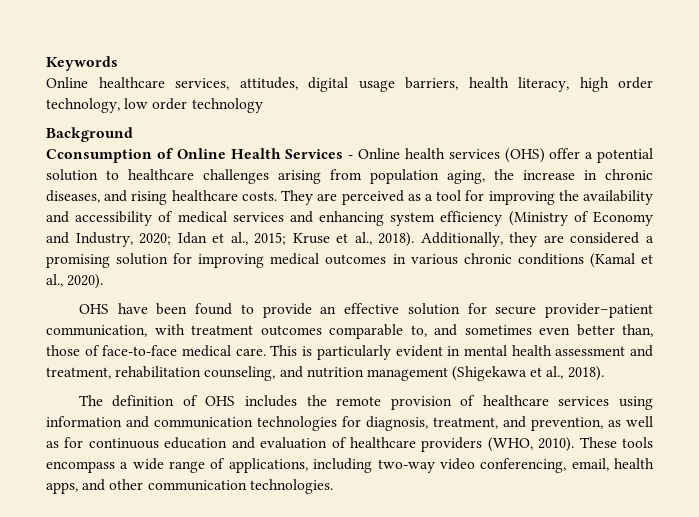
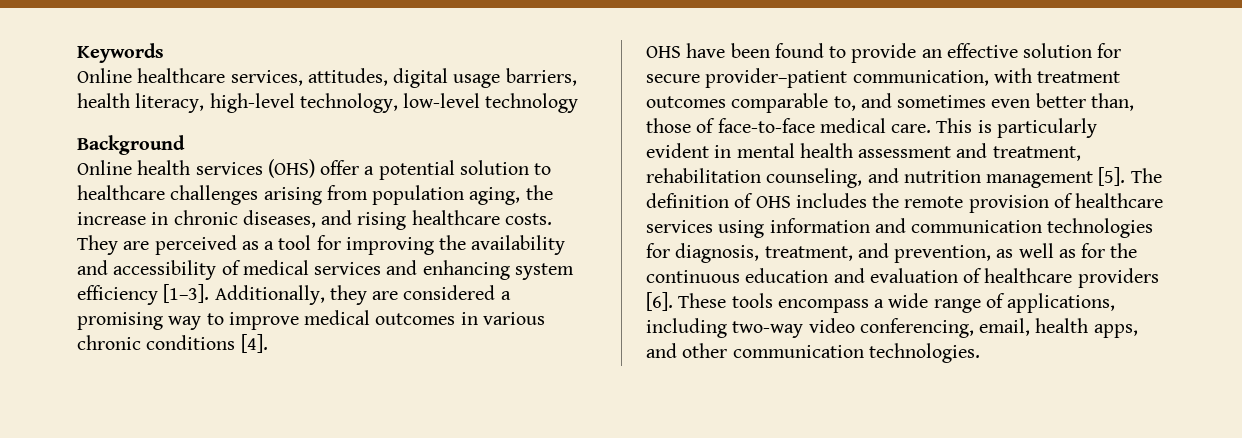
- Online healthcare services, attitudes, digital usage barriers, health literacy, high order technology, low order technology
+ Online healthcare services, attitudes, digital usage barriers, health literacy, high-level technology, low-level technology
  Background
- Cconsumption of Online Health Services - Online health services (OHS) offer a potential solution to healthcare challenges arising from population aging, the increase in chronic diseases, and rising healthcare costs.
+ Online health services (OHS) offer a potential solution to healthcare challenges arising from population aging, the increase in chronic diseases, and rising healthcare costs.
- They are perceived as a tool for improving the availability and accessibility of medical services and enhancing system efficiency (Ministry of Economy and Industry, 2020; Idan et al., 2015; Kruse et al., 2018).
+ They are perceived as a tool for improving the availability and accessibility of medical services and enhancing system efficiency [1–3].
- Additionally, they are considered a promising solution for improving medical outcomes in various chronic conditions (Kamal et al., 2020).
+ Additionally, they are considered a promising way to improve medical outcomes in various chronic conditions [4].
- This is particularly evident in mental health assessment and treatment, rehabilitation counseling, and nutrition management (Shigekawa et al., 2018).
- The definition of OHS includes the remote provision of healthcare services using information and communication technologies for diagnosis, treatment, and prevention, as well as for continuous education and evaluation of healthcare providers (WHO, 2010).
+ This is particularly evident in mental health assessment and treatment, rehabilitation counseling, and nutrition management [5]. The definition of OHS includes the remote provision of healthcare services using information and communication technologies for diagnosis, treatment, and prevention, as well as for the continuous education and evaluation of healthcare providers [6].

